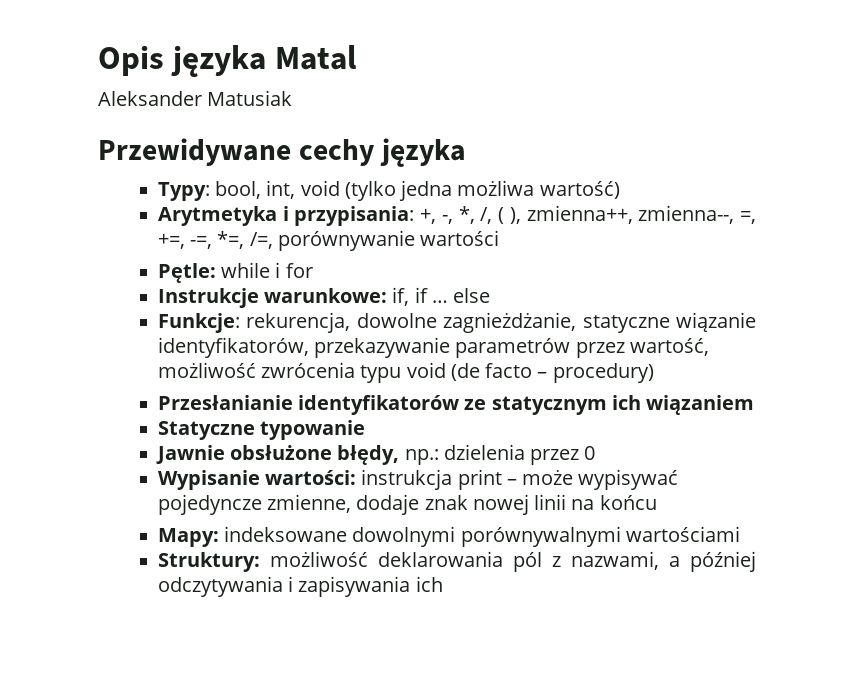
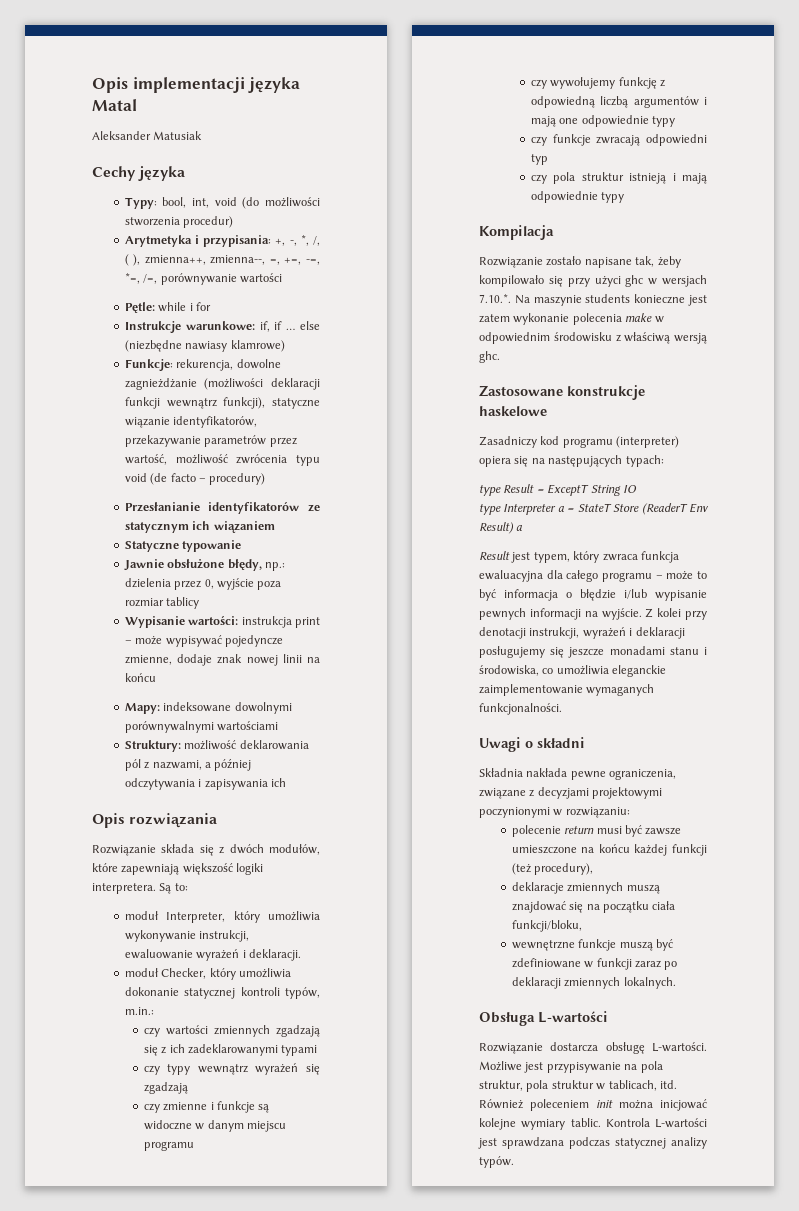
- Opis języka Matal
+ Opis implementacji języka Matal
- Przewidywane cechy języka
+ Cechy języka
- Typy: bool, int, void (tylko jedna możliwa wartość)
+ Typy: bool, int, void (do możliwości stworzenia procedur)
- Instrukcje warunkowe: if, if … else
+ Instrukcje warunkowe: if, if … else (niezbędne nawiasy klamrowe)
- Funkcje: rekurencja, dowolne zagnieżdżanie, statyczne wiązanie identyfikatorów, przekazywanie parametrów przez wartość, możliwość zwrócenia typu void (de facto – procedury)
+ Funkcje: rekurencja, dowolne zagnieżdżanie (możliwości deklaracji funkcji wewnątrz funkcji), statyczne wiązanie identyfikatorów, przekazywanie parametrów przez wartość, możliwość zwrócenia typu void (de facto – procedury)
- Jawnie obsłużone błędy, np.: dzielenia przez 0
+ Jawnie obsłużone błędy, np.: dzielenia przez 0, wyjście poza rozmiar tablicy
+ Opis rozwiązania
+ Rozwiązanie składa się z dwóch modułów, które zapewniają większość logiki interpretera. Są to:
+ moduł Interpreter, który umożliwia wykonywanie instrukcji, ewaluowanie wyrażeń i deklaracji.
+ moduł Checker, który umożliwia dokonanie statycznej kontroli typów, m.in.:
+ czy wartości zmiennych zgadzają się z ich zadeklarowanymi typami
+ czy typy wewnątrz wyrażeń się zgadzają
+ czy zmienne i funkcje są widoczne w danym miejscu programu
+ czy wywołujemy funkcję z odpowiedną liczbą argumentów i mają one odpowiednie typy
+ czy funkcje zwracają odpowiedni typ
+ czy pola struktur istnieją i mają odpowiednie typy
+ Kompilacja
+ Rozwiązanie zostało napisane tak, żeby kompilowało się przy użyci ghc w wersjach 7.10.*. Na maszynie students konieczne jest zatem wykonanie polecenia make w odpowiednim środowisku z właściwą wersją ghc.
+ Zastosowane konstrukcje haskelowe
+ Zasadniczy kod programu (interpreter) opiera się na następujących typach:
+ type Result = ExceptT String IO
+ type Interpreter a = StateT Store (ReaderT Env Result) a
+ Result jest typem, który zwraca funkcja ewaluacyjna dla całego programu – może to być informacja o błędzie i/lub wypisanie pewnych informacji na wyjście. Z kolei przy denotacji instrukcji, wyrażeń i deklaracji posługujemy się jeszcze monadami stanu i środowiska, co umożliwia eleganckie zaimplementowanie wymaganych funkcjonalności.
+ Uwagi o składni
+ Składnia nakłada pewne ograniczenia, związane z decyzjami projektowymi poczynionymi w rozwiązaniu:
+ polecenie return musi być zawsze umieszczone na końcu każdej funkcji (też procedury),
+ deklaracje zmiennych muszą znajdować się na początku ciała funkcji/bloku,
+ wewnętrzne funkcje muszą być zdefiniowane w funkcji zaraz po deklaracji zmiennych lokalnych.
+ Obsługa L-wartości
+ Rozwiązanie dostarcza obsługę L-wartości. Możliwe jest przypisywanie na pola struktur, pola struktur w tablicach, itd. Również poleceniem init można inicjować kolejne wymiary tablic. Kontrola L-wartości jest sprawdzana podczas statycznej analizy typów.

